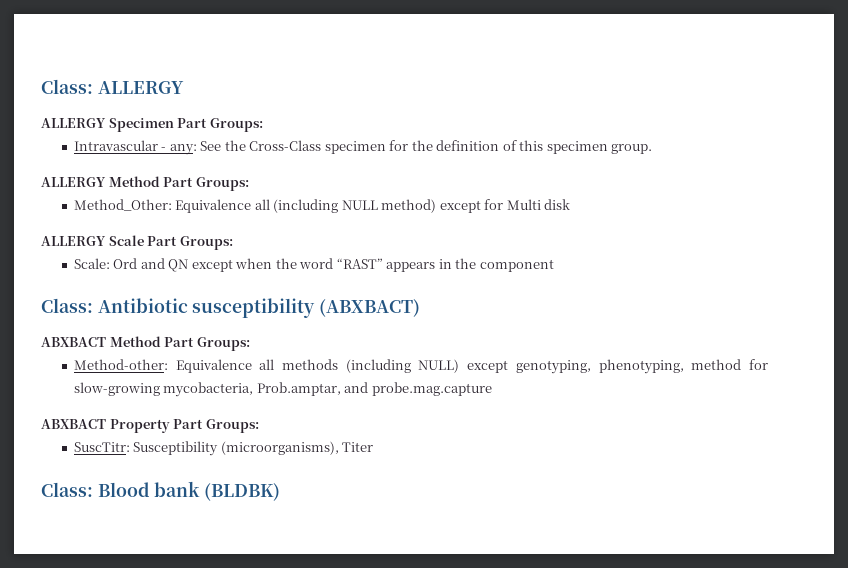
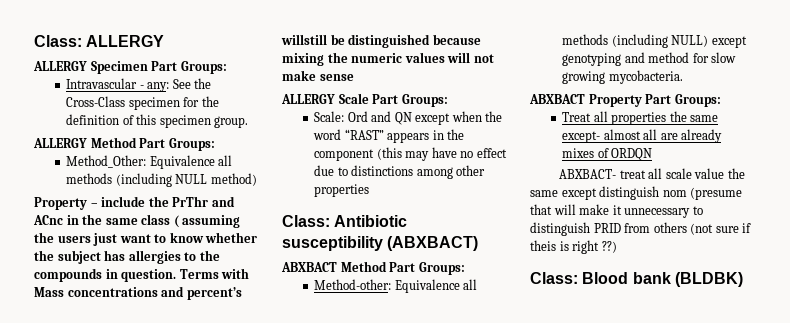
- Method_Other: Equivalence all (including NULL method) except for Multi disk
+ Method_Other: Equivalence all methods (including NULL method)
+ Property – include the PrThr and ACnc in the same class ( assuming the users just want to know whether the subject has allergies to the compounds in question. Terms with Mass concentrations and percent’s willstill be distinguished because mixing the numeric values will not make sense
- Scale: Ord and QN except when the word “RAST” appears in the component
+ Scale: Ord and QN except when the word “RAST” appears in the component (this may have no effect due to distinctions among other properties
- Method-other: Equivalence all methods (including NULL) except genotyping, phenotyping, method for slow-growing mycobacteria, Prob.amptar, and probe.mag.capture
+ Method-other: Equivalence all methods (including NULL) except genotyping and method for slow growing mycobacteria.
  ABXBACT Property Part Groups:
- SuscTitr: Susceptibility (microorganisms), Titer
+ Treat all properties the same except- almost all are already mixes of ORDQN
+ ABXBACT- treat all scale value the same except distinguish nom (presume that will make it unnecessary to distinguish PRID from others (not sure if theis is right ??)

